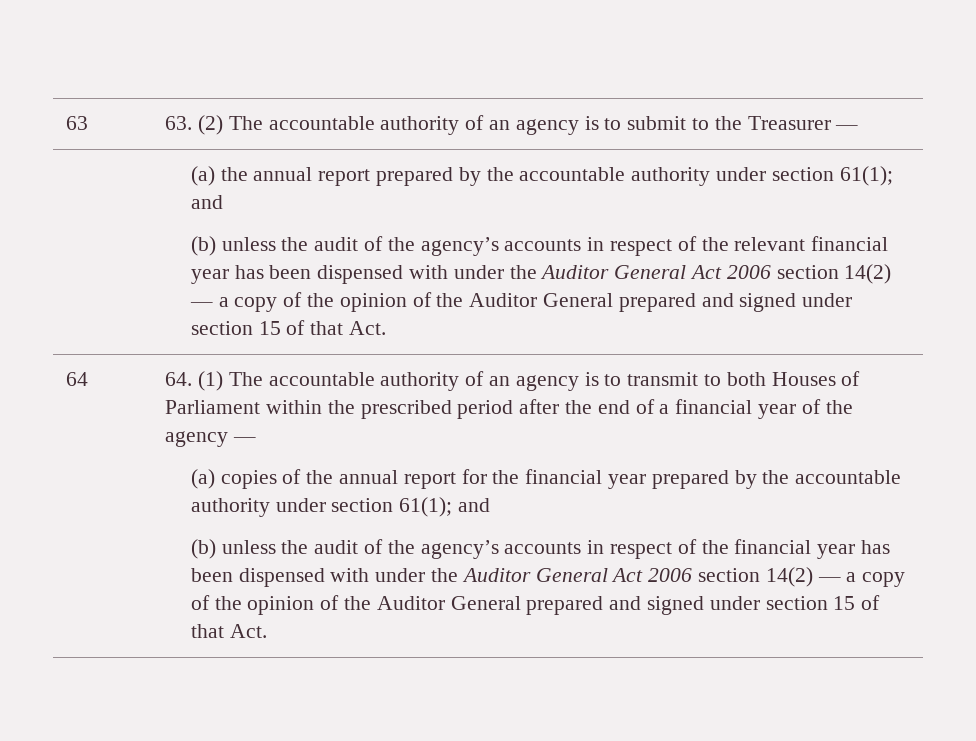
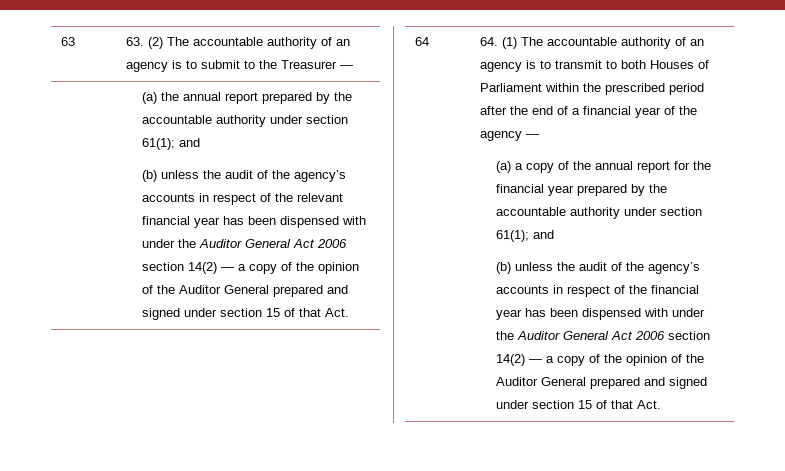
- (a) copies of the annual report for the financial year prepared by the accountable authority under section 61(1); and
+ (a) a copy of the annual report for the financial year prepared by the accountable authority under section 61(1); and

